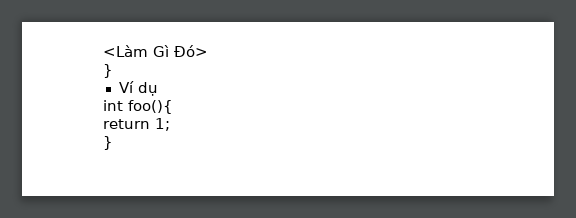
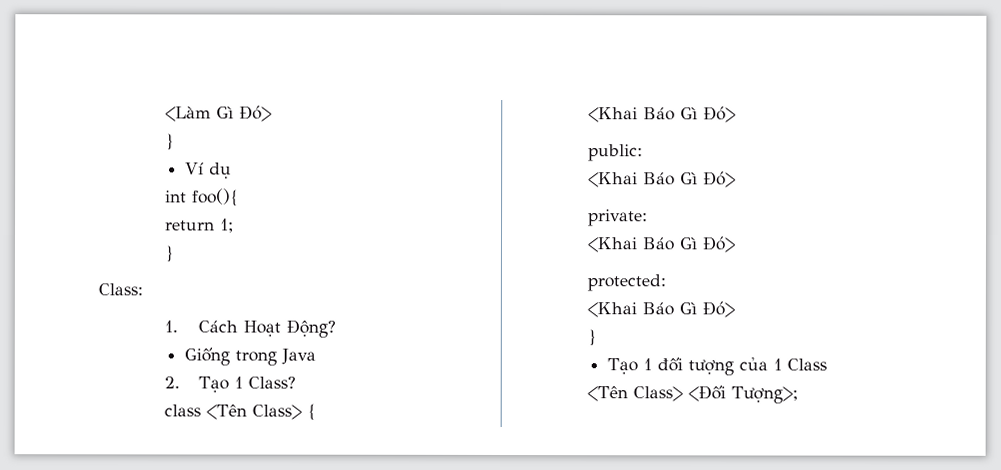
+ Class:
+ 1. Cách Hoạt Động?
+ Giống trong Java
+ 2. Tạo 1 Class?
+ class <Tên Class> {
+ <Khai Báo Gì Đó>
+ public:
+ <Khai Báo Gì Đó>
+ private:
+ <Khai Báo Gì Đó>
+ protected:
+ <Khai Báo Gì Đó>
+ }
+ Tạo 1 đối tượng của 1 Class
+ <Tên Class> <Đối Tượng>;

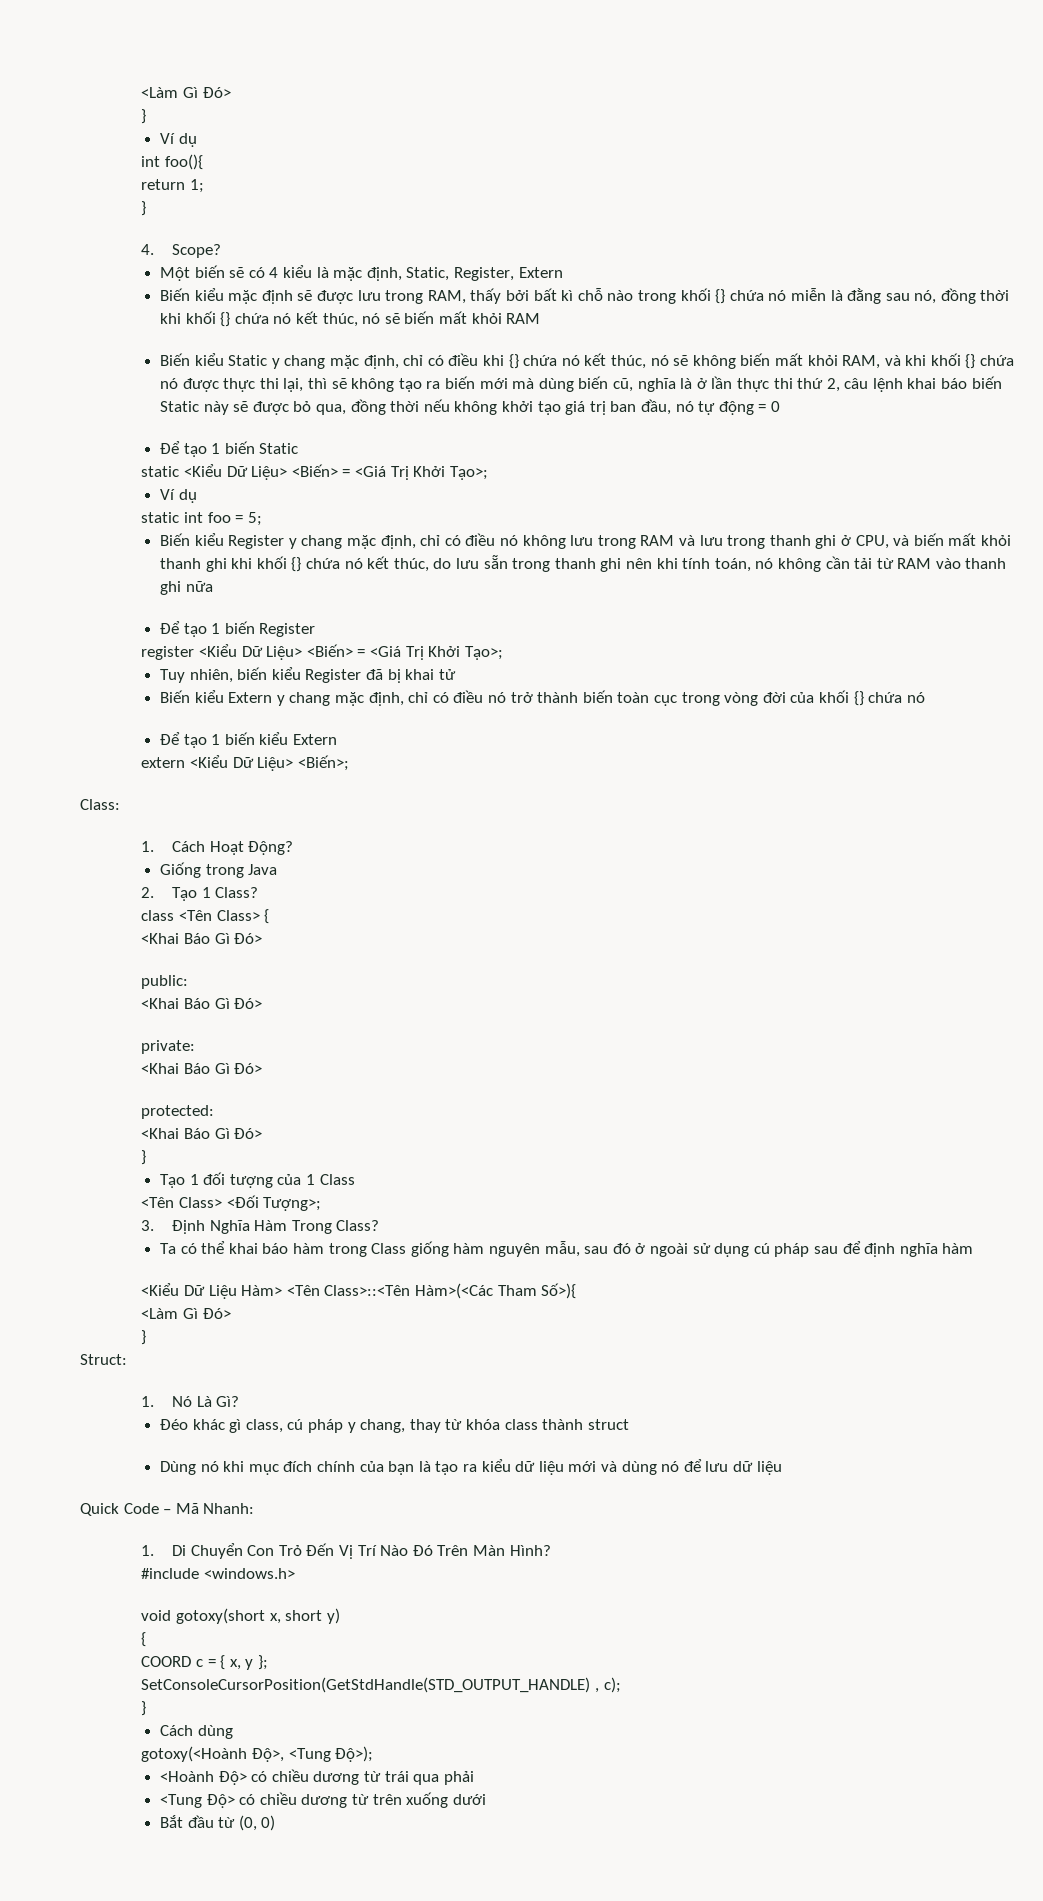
+ 4. Scope?
+ Một biến sẽ có 4 kiểu là mặc định, Static, Register, Extern
+ Biến kiểu mặc định sẽ được lưu trong RAM, thấy bởi bất kì chỗ nào trong khối {} chứa nó miễn là đằng sau nó, đồng thời khi khối {} chứa nó kết thúc, nó sẽ biến mất khỏi RAM
+ Biến kiểu Static y chang mặc định, chỉ có điều khi {} chứa nó kết thúc, nó sẽ không biến mất khỏi RAM, và khi khối {} chứa nó được thực thi lại, thì sẽ không tạo ra biến mới mà dùng biến cũ, nghĩa là ở lần thực thi thứ 2, câu lệnh khai báo biến Static này sẽ được bỏ qua, đồng thời nếu không khởi tạo giá trị ban đầu, nó tự động = 0
+ Để tạo 1 biến Static
+ static <Kiểu Dữ Liệu> <Biến> = <Giá Trị Khởi Tạo>;
+ Ví dụ
+ static int foo = 5;
+ Biến kiểu Register y chang mặc định, chỉ có điều nó không lưu trong RAM và lưu trong thanh ghi ở CPU, và biến mất khỏi thanh ghi khi khối {} chứa nó kết thúc, do lưu sẵn trong thanh ghi nên khi tính toán, nó không cần tải từ RAM vào thanh ghi nữa
+ Để tạo 1 biến Register
+ register <Kiểu Dữ Liệu> <Biến> = <Giá Trị Khởi Tạo>;
+ Tuy nhiên, biến kiểu Register đã bị khai tử
+ Biến kiểu Extern y chang mặc định, chỉ có điều nó trở thành biến toàn cục trong vòng đời của khối {} chứa nó
+ Để tạo 1 biến kiểu Extern
+ extern <Kiểu Dữ Liệu> <Biến>;
+ 3. Định Nghĩa Hàm Trong Class?
+ Ta có thể khai báo hàm trong Class giống hàm nguyên mẫu, sau đó ở ngoài sử dụng cú pháp sau để định nghĩa hàm
+ <Kiểu Dữ Liệu Hàm> <Tên Class>::<Tên Hàm>(<Các Tham Số>){
+ <Làm Gì Đó>
+ }
+ Struct:
+ 1. Nó Là Gì?
+ Đéo khác gì class, cú pháp y chang, thay từ khóa class thành struct
+ Dùng nó khi mục đích chính của bạn là tạo ra kiểu dữ liệu mới và dùng nó để lưu dữ liệu
+ Quick Code – Mã Nhanh:
+ 1. Di Chuyển Con Trỏ Đến Vị Trí Nào Đó Trên Màn Hình?
+ #include <windows.h>
+ void gotoxy(short x, short y)
+ {
+ COORD c = { x, y };
+ SetConsoleCursorPosition(GetStdHandle(STD_OUTPUT_HANDLE) , c);
+ }
+ Cách dùng
+ gotoxy(<Hoành Độ>, <Tung Độ>);
+ <Hoành Độ> có chiều dương từ trái qua phải
+ <Tung Độ> có chiều dương từ trên xuống dưới
+ Bắt đầu từ (0, 0)

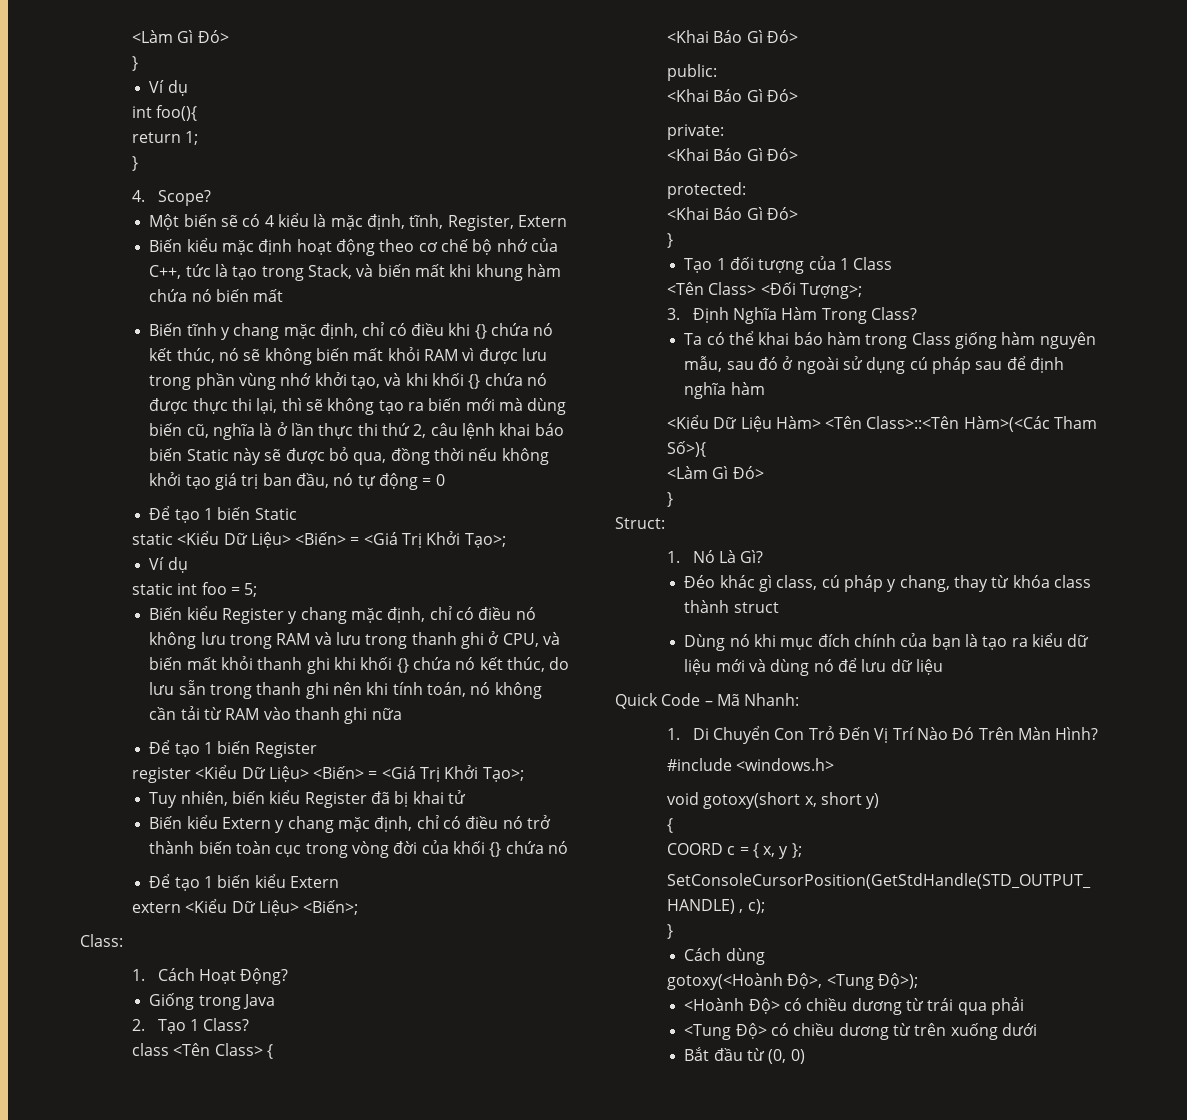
- Một biến sẽ có 4 kiểu là mặc định, Static, Register, Extern
+ Một biến sẽ có 4 kiểu là mặc định, tĩnh, Register, Extern
- Biến kiểu mặc định sẽ được lưu trong RAM, thấy bởi bất kì chỗ nào trong khối {} chứa nó miễn là đằng sau nó, đồng thời khi khối {} chứa nó kết thúc, nó sẽ biến mất khỏi RAM
- Biến kiểu Static y chang mặc định, chỉ có điều khi {} chứa nó kết thúc, nó sẽ không biến mất khỏi RAM, và khi khối {} chứa nó được thực thi lại, thì sẽ không tạo ra biến mới mà dùng biến cũ, nghĩa là ở lần thực thi thứ 2, câu lệnh khai báo biến Static này sẽ được bỏ qua, đồng thời nếu không khởi tạo giá trị ban đầu, nó tự động = 0
+ Biến kiểu mặc định hoạt động theo cơ chế bộ nhớ của C++, tức là tạo trong Stack, và biến mất khi khung hàm chứa nó biến mất
+ Biến tĩnh y chang mặc định, chỉ có điều khi {} chứa nó kết thúc, nó sẽ không biến mất khỏi RAM vì được lưu trong phần vùng nhớ khởi tạo, và khi khối {} chứa nó được thực thi lại, thì sẽ không tạo ra biến mới mà dùng biến cũ, nghĩa là ở lần thực thi thứ 2, câu lệnh khai báo biến Static này sẽ được bỏ qua, đồng thời nếu không khởi tạo giá trị ban đầu, nó tự động = 0

